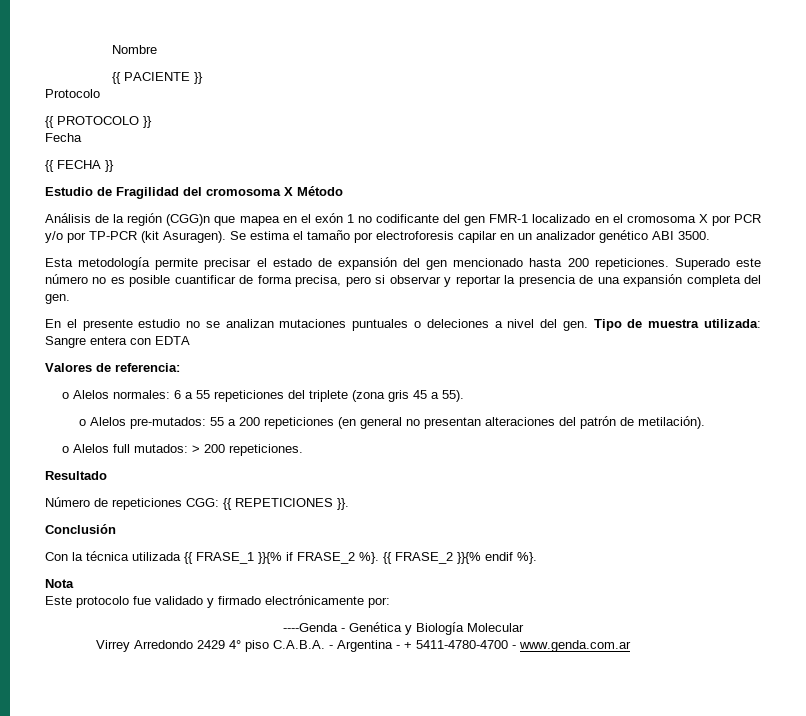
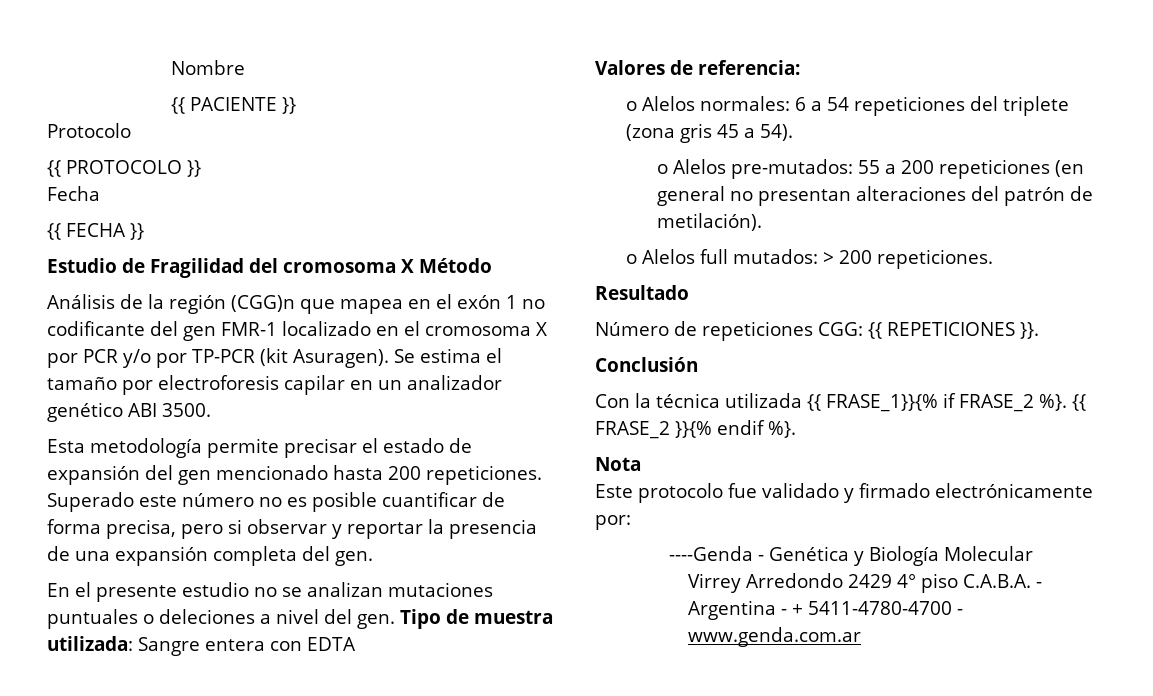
- o Alelos normales: 6 a 55 repeticiones del triplete (zona gris 45 a 55).
+ o Alelos normales: 6 a 54 repeticiones del triplete (zona gris 45 a 54).
- Con la técnica utilizada {{ FRASE_1 }}{% if FRASE_2 %}.
+ Con la técnica utilizada {{ FRASE_1}}{% if FRASE_2 %}.

